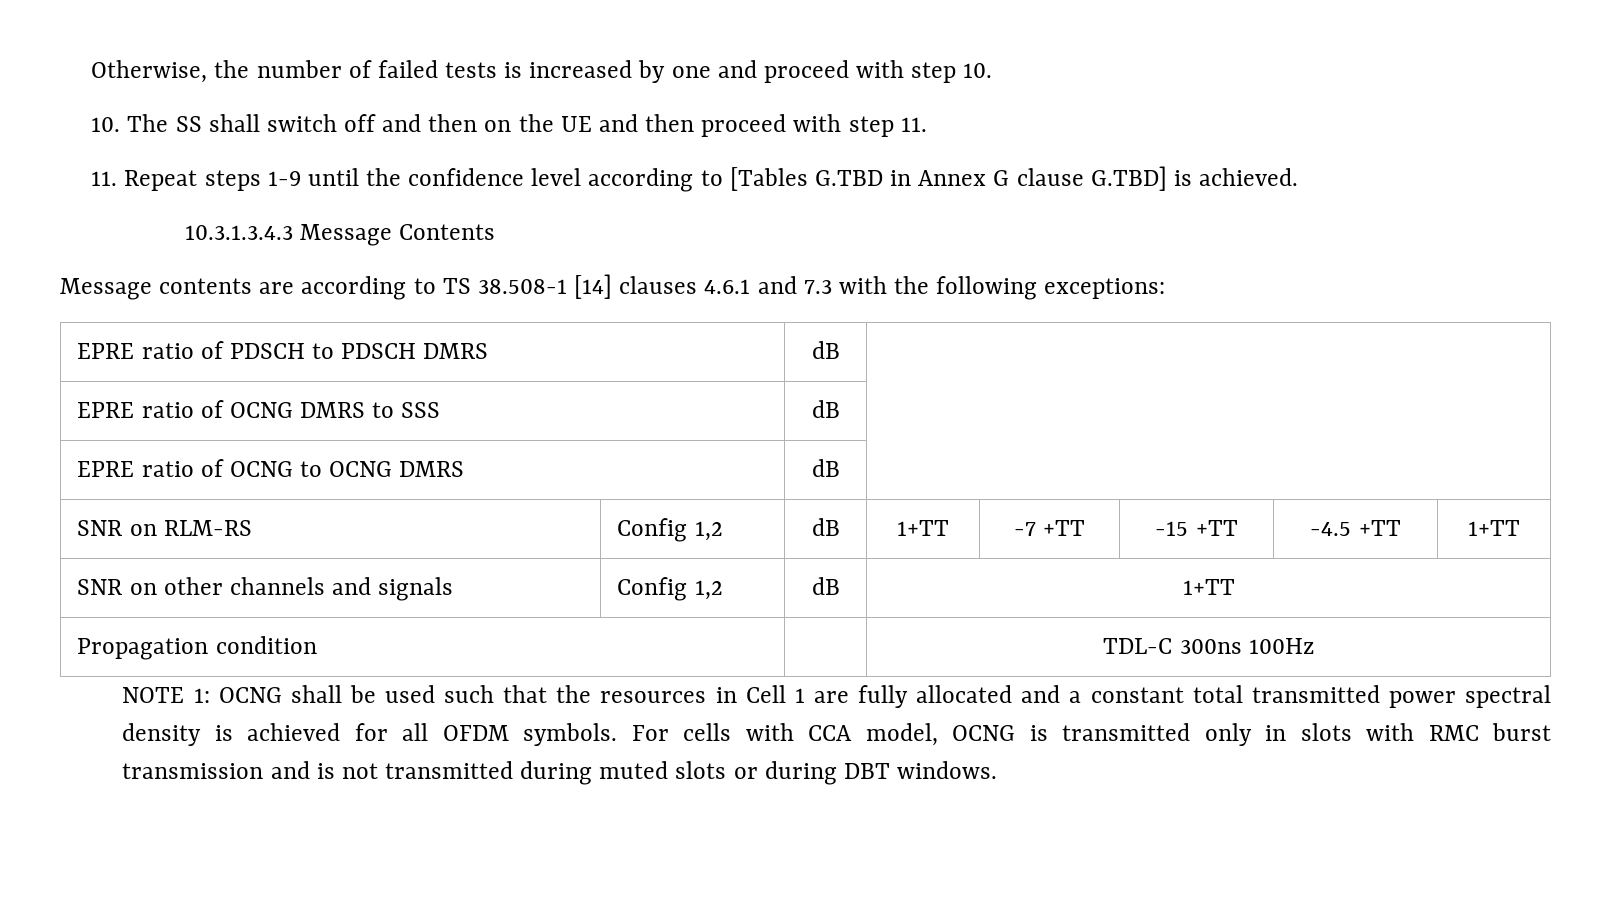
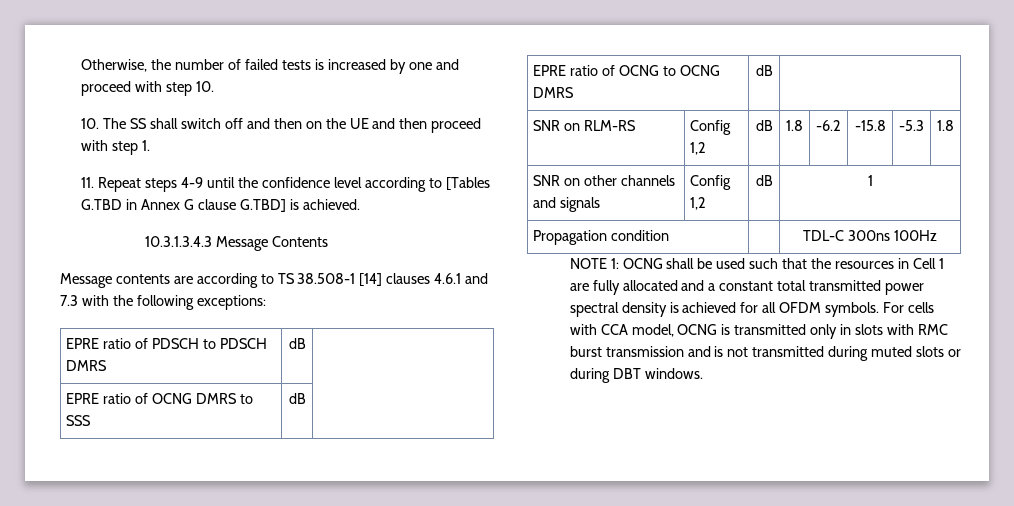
- 10. The SS shall switch off and then on the UE and then proceed with step 11.
+ 10. The SS shall switch off and then on the UE and then proceed with step 1.
- 11. Repeat steps 1-9 until the confidence level according to [Tables G.TBD in Annex G clause G.TBD] is achieved.
+ 11. Repeat steps 4-9 until the confidence level according to [Tables G.TBD in Annex G clause G.TBD] is achieved.
- SNR on RLM-RS | Config 1,2 | dB | 1+TT | -7 +TT | -15 +TT | -4.5 +TT | 1+TT
+ SNR on RLM-RS | Config 1,2 | dB | 1.8 | -6.2 | -15.8 | -5.3 | 1.8
- SNR on other channels and signals | Config 1,2 | dB | 1+TT
+ SNR on other channels and signals | Config 1,2 | dB | 1

